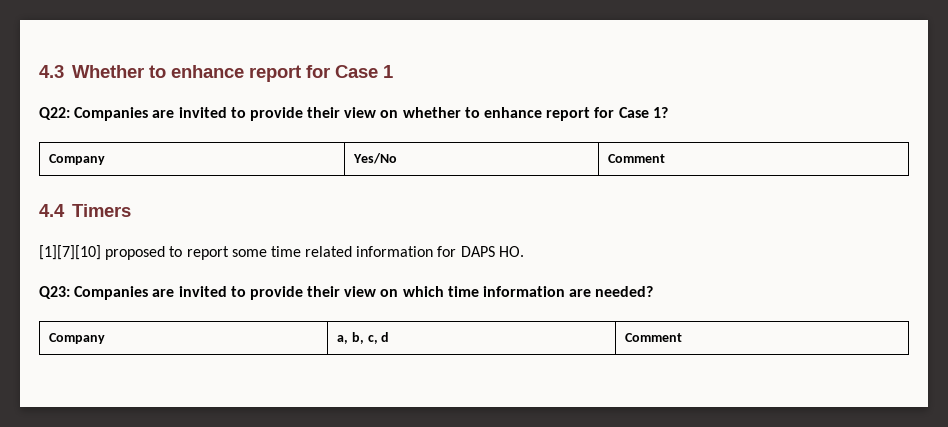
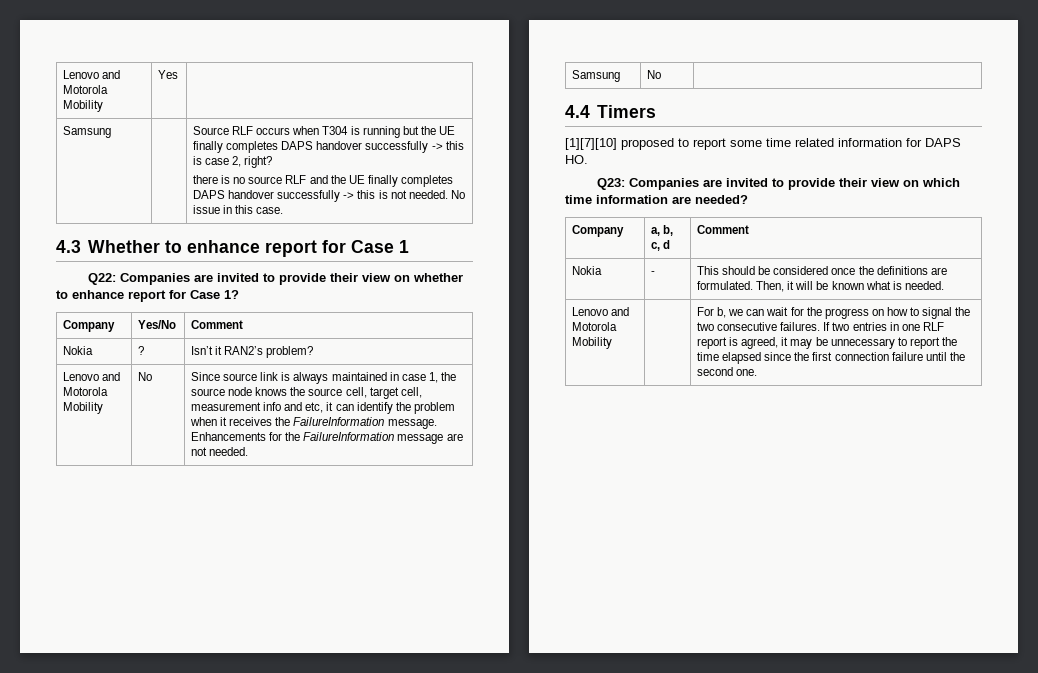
+ Lenovo and Motorola Mobility | Yes |
+ Samsung | | Source RLF occurs when T304 is running but the UE finally completes DAPS handover successfully -> this is case 2, right?
+ there is no source RLF and the UE finally completes DAPS handover successfully -> this is not needed. No issue in this case.
+ Nokia | ? | Isn’t it RAN2’s problem?
+ Lenovo and Motorola Mobility | No | Since source link is always maintained in case 1, the source node knows the source cell, target cell, measurement info and etc, it can identify the problem when it receives the FailureInformation message. Enhancements for the FailureInformation message are not needed.
+ Samsung | No |
+ Nokia | - | This should be considered once the definitions are formulated. Then, it will be known what is needed.
+ Lenovo and Motorola Mobility | | For b, we can wait for the progress on how to signal the two consecutive failures. If two entries in one RLF report is agreed, it may be unnecessary to report the time elapsed since the first connection failure until the second one.

